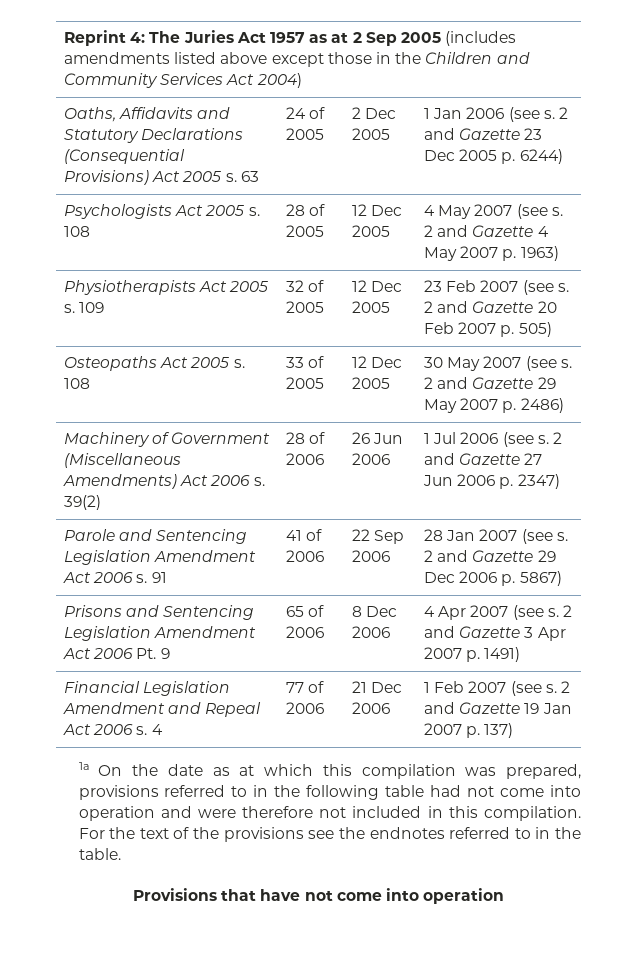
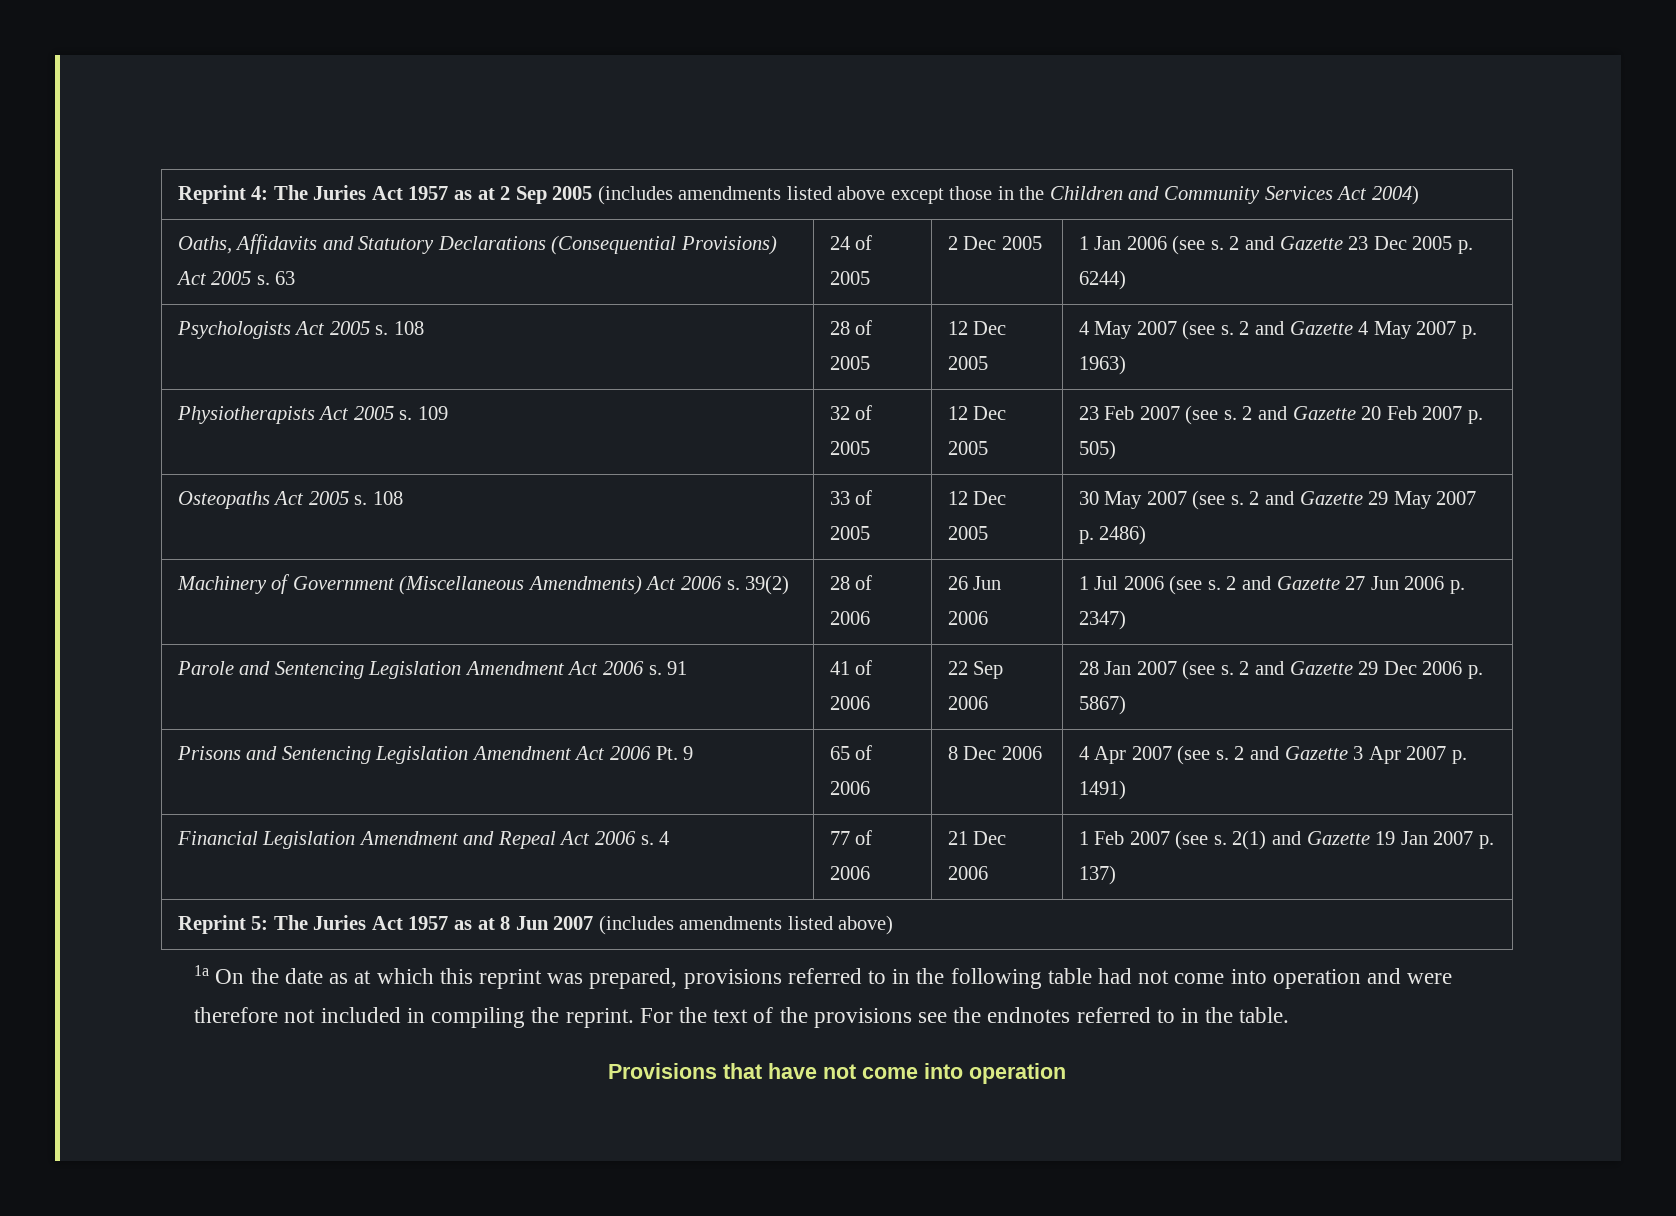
- Financial Legislation Amendment and Repeal Act 2006 s. 4 | 77 of 2006 | 21 Dec 2006 | 1 Feb 2007 (see s. 2 and Gazette 19 Jan 2007 p. 137)
+ Financial Legislation Amendment and Repeal Act 2006 s. 4 | 77 of 2006 | 21 Dec 2006 | 1 Feb 2007 (see s. 2(1) and Gazette 19 Jan 2007 p. 137)
+ Reprint 5: The Juries Act 1957 as at 8 Jun 2007 (includes amendments listed above)
- 1a On the date as at which this compilation was prepared, provisions referred to in the following table had not come into operation and were therefore not included in this compilation.
+ 1a On the date as at which this reprint was prepared, provisions referred to in the following table had not come into operation and were therefore not included in compiling the reprint.

